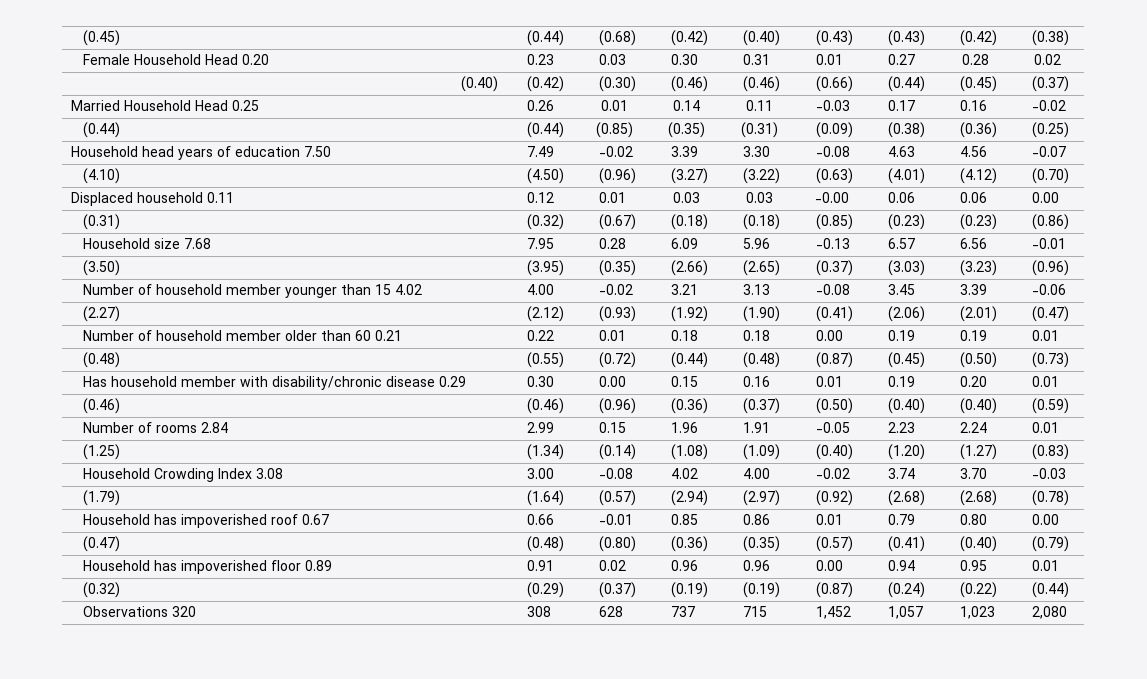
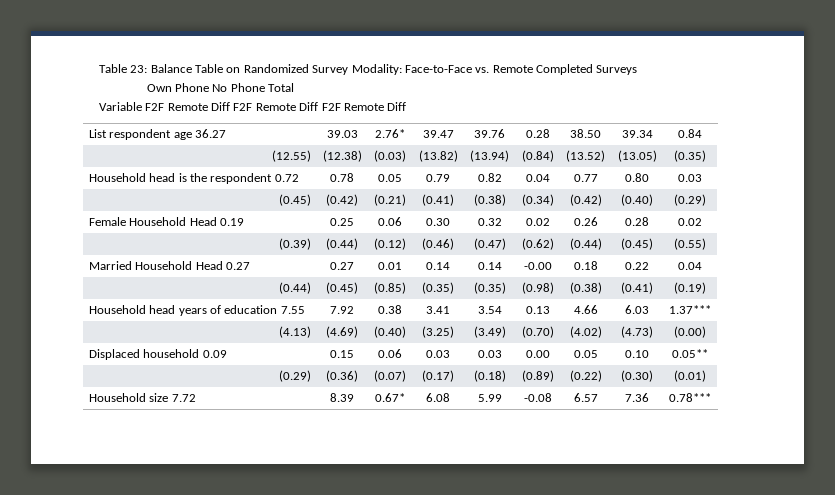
- (0.45) | (0.44) | (0.68) | (0.42) | (0.40) | (0.43) | (0.43) | (0.42) | (0.38)
- Female Household Head 0.20 | 0.23 | 0.03 | 0.30 | 0.31 | 0.01 | 0.27 | 0.28 | 0.02
+ Table 23: Balance Table on Randomized Survey Modality: Face-to-Face vs. Remote Completed Surveys
+ Own Phone No Phone Total
+ Variable F2F Remote Diff F2F Remote Diff F2F Remote Diff
+ List respondent age 36.27 | 39.03 | 2.76* | 39.47 | 39.76 | 0.28 | 38.50 | 39.34 | 0.84
+ (12.55) | (12.38) | (0.03) | (13.82) | (13.94) | (0.84) | (13.52) | (13.05) | (0.35)
+ Household head is the respondent 0.72 | 0.78 | 0.05 | 0.79 | 0.82 | 0.04 | 0.77 | 0.80 | 0.03
+ (0.45) | (0.42) | (0.21) | (0.41) | (0.38) | (0.34) | (0.42) | (0.40) | (0.29)
+ Female Household Head 0.19 | 0.25 | 0.06 | 0.30 | 0.32 | 0.02 | 0.26 | 0.28 | 0.02
- (0.40) | (0.42) | (0.30) | (0.46) | (0.46) | (0.66) | (0.44) | (0.45) | (0.37)
+ (0.39) | (0.44) | (0.12) | (0.46) | (0.47) | (0.62) | (0.44) | (0.45) | (0.55)
- Married Household Head 0.25 | 0.26 | 0.01 | 0.14 | 0.11 | -0.03 | 0.17 | 0.16 | -0.02
- (0.44) | (0.44) | (0.85) | (0.35) | (0.31) | (0.09) | (0.38) | (0.36) | (0.25)
+ Married Household Head 0.27 | 0.27 | 0.01 | 0.14 | 0.14 | -0.00 | 0.18 | 0.22 | 0.04
+ (0.44) | (0.45) | (0.85) | (0.35) | (0.35) | (0.98) | (0.38) | (0.41) | (0.19)
- Household head years of education 7.50 | 7.49 | -0.02 | 3.39 | 3.30 | -0.08 | 4.63 | 4.56 | -0.07
- (4.10) | (4.50) | (0.96) | (3.27) | (3.22) | (0.63) | (4.01) | (4.12) | (0.70)
+ Household head years of education 7.55 | 7.92 | 0.38 | 3.41 | 3.54 | 0.13 | 4.66 | 6.03 | 1.37***
+ (4.13) | (4.69) | (0.40) | (3.25) | (3.49) | (0.70) | (4.02) | (4.73) | (0.00)
- Displaced household 0.11 | 0.12 | 0.01 | 0.03 | 0.03 | -0.00 | 0.06 | 0.06 | 0.00
- (0.31) | (0.32) | (0.67) | (0.18) | (0.18) | (0.85) | (0.23) | (0.23) | (0.86)
- Household size 7.68 | 7.95 | 0.28 | 6.09 | 5.96 | -0.13 | 6.57 | 6.56 | -0.01
- (3.50) | (3.95) | (0.35) | (2.66) | (2.65) | (0.37) | (3.03) | (3.23) | (0.96)
- Number of household member younger than 15 4.02 | 4.00 | -0.02 | 3.21 | 3.13 | -0.08 | 3.45 | 3.39 | -0.06
- (2.27) | (2.12) | (0.93) | (1.92) | (1.90) | (0.41) | (2.06) | (2.01) | (0.47)
- Number of household member older than 60 0.21 | 0.22 | 0.01 | 0.18 | 0.18 | 0.00 | 0.19 | 0.19 | 0.01
- (0.48) | (0.55) | (0.72) | (0.44) | (0.48) | (0.87) | (0.45) | (0.50) | (0.73)
- Has household member with disability/chronic disease 0.29 | 0.30 | 0.00 | 0.15 | 0.16 | 0.01 | 0.19 | 0.20 | 0.01
- (0.46) | (0.46) | (0.96) | (0.36) | (0.37) | (0.50) | (0.40) | (0.40) | (0.59)
- Number of rooms 2.84 | 2.99 | 0.15 | 1.96 | 1.91 | -0.05 | 2.23 | 2.24 | 0.01
- (1.25) | (1.34) | (0.14) | (1.08) | (1.09) | (0.40) | (1.20) | (1.27) | (0.83)
- Household Crowding Index 3.08 | 3.00 | -0.08 | 4.02 | 4.00 | -0.02 | 3.74 | 3.70 | -0.03
- (1.79) | (1.64) | (0.57) | (2.94) | (2.97) | (0.92) | (2.68) | (2.68) | (0.78)
- Household has impoverished roof 0.67 | 0.66 | -0.01 | 0.85 | 0.86 | 0.01 | 0.79 | 0.80 | 0.00
- (0.47) | (0.48) | (0.80) | (0.36) | (0.35) | (0.57) | (0.41) | (0.40) | (0.79)
- Household has impoverished floor 0.89 | 0.91 | 0.02 | 0.96 | 0.96 | 0.00 | 0.94 | 0.95 | 0.01
- (0.32) | (0.29) | (0.37) | (0.19) | (0.19) | (0.87) | (0.24) | (0.22) | (0.44)
- Observations 320 | 308 | 628 | 737 | 715 | 1,452 | 1,057 | 1,023 | 2,080
+ Displaced household 0.09 | 0.15 | 0.06 | 0.03 | 0.03 | 0.00 | 0.05 | 0.10 | 0.05**
+ (0.29) | (0.36) | (0.07) | (0.17) | (0.18) | (0.89) | (0.22) | (0.30) | (0.01)
+ Household size 7.72 | 8.39 | 0.67* | 6.08 | 5.99 | -0.08 | 6.57 | 7.36 | 0.78***

